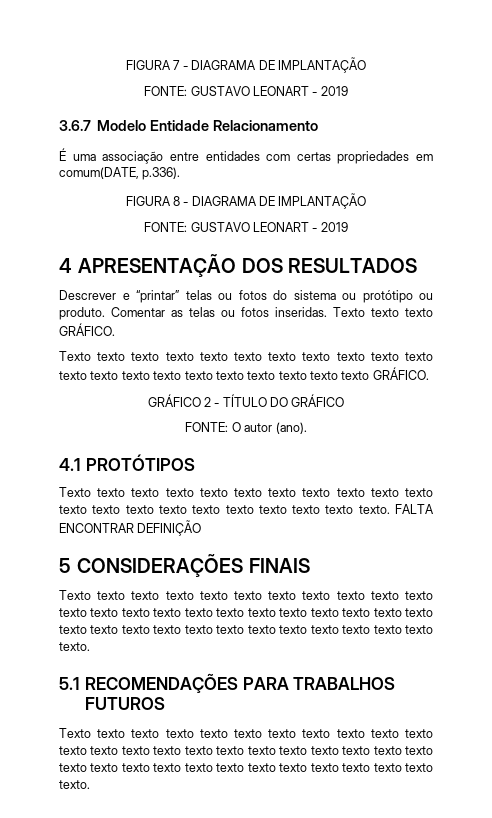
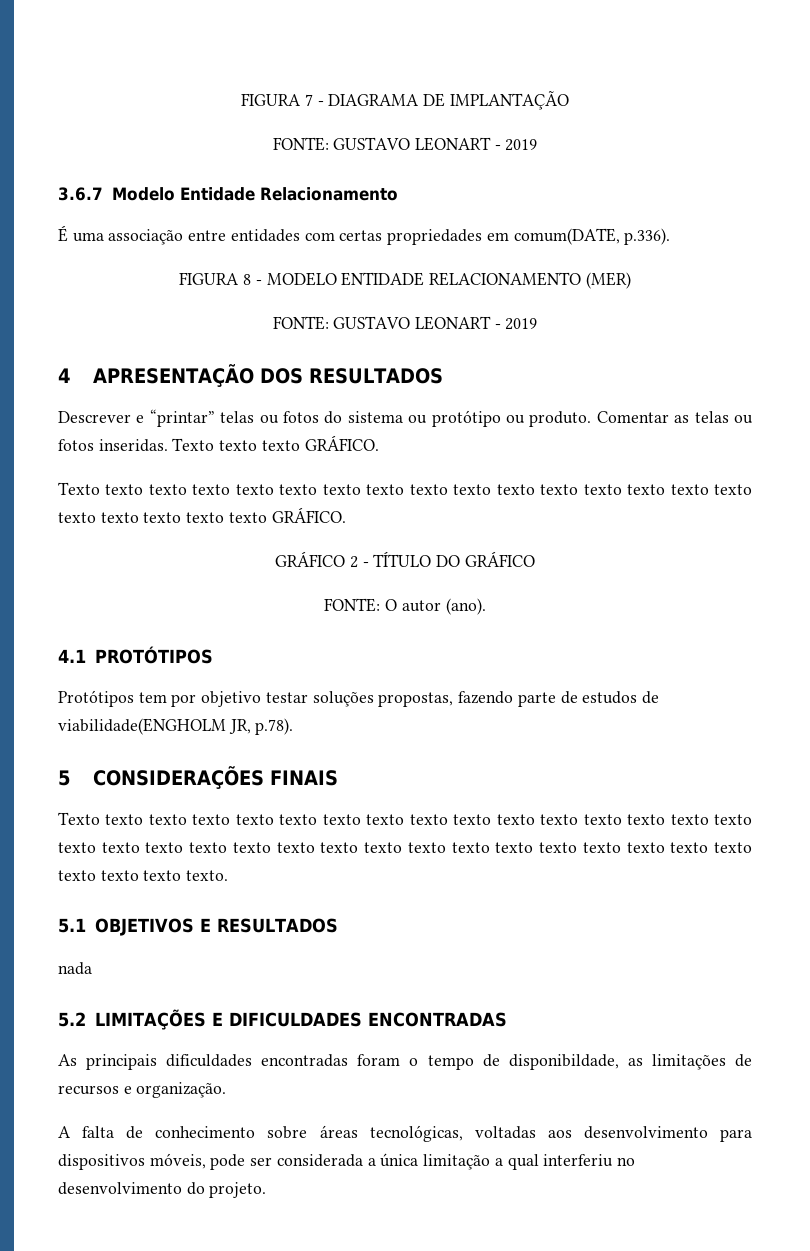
- FIGURA 8 - DIAGRAMA DE IMPLANTAÇÃO
+ FIGURA 8 - MODELO ENTIDADE RELACIONAMENTO (MER)
- Texto texto texto texto texto texto texto texto texto texto texto texto texto texto texto texto texto texto texto texto texto. FALTA ENCONTRAR DEFINIÇÃO
+ Protótipos tem por objetivo testar soluções propostas, fazendo parte de estudos de viabilidade(ENGHOLM JR, p.78).
- 5.1 RECOMENDAÇÕES PARA TRABALHOS FUTUROS
- Texto texto texto texto texto texto texto texto texto texto texto texto texto texto texto texto texto texto texto texto texto texto texto texto texto texto texto texto texto texto texto texto texto texto texto texto.
+ 5.1 OBJETIVOS E RESULTADOS
+ nada
+ 5.2 LIMITAÇÕES E DIFICULDADES ENCONTRADAS
+ As principais dificuldades encontradas foram o tempo de disponibildade, as limitações de recursos e organização.
+ A falta de conhecimento sobre áreas tecnológicas, voltadas aos desenvolvimento para dispositivos móveis, pode ser considerada a única limitação a qual interferiu no desenvolvimento do projeto.

